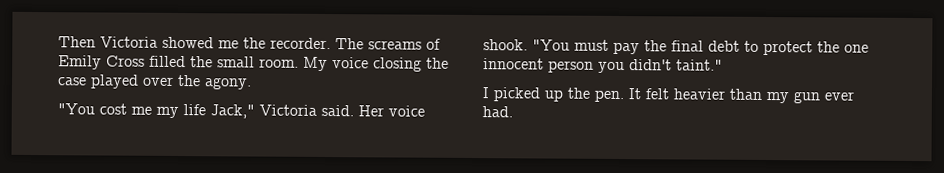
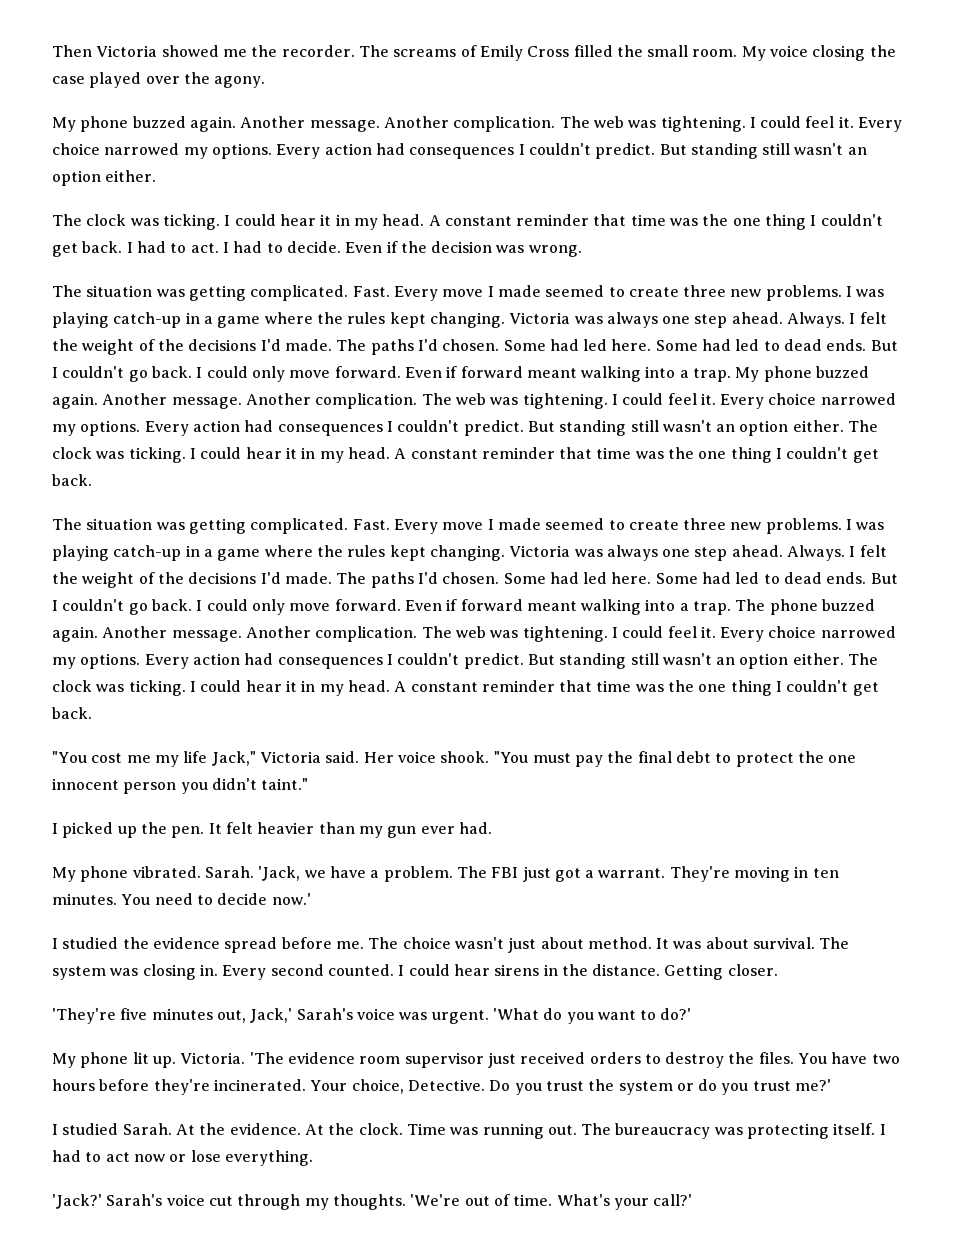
  My voice closing the case played over the agony.
+ My phone buzzed again. Another message. Another complication. The web was tightening. I could feel it. Every choice narrowed my options. Every action had consequences I couldn't predict. But standing still wasn't an option either.
+ The clock was ticking. I could hear it in my head. A constant reminder that time was the one thing I couldn't get back. I had to act. I had to decide. Even if the decision was wrong.
+ The situation was getting complicated. Fast. Every move I made seemed to create three new problems. I was playing catch-up in a game where the rules kept changing. Victoria was always one step ahead. Always. I felt the weight of the decisions I'd made. The paths I'd chosen. Some had led here. Some had led to dead ends. But I couldn't go back. I could only move forward. Even if forward meant walking into a trap. My phone buzzed again. Another message. Another complication. The web was tightening. I could feel it. Every choice narrowed my options. Every action had consequences I couldn't predict. But standing still wasn't an option either. The clock was ticking. I could hear it in my head. A constant reminder that time was the one thing I couldn't get back.
+ The situation was getting complicated. Fast. Every move I made seemed to create three new problems. I was playing catch-up in a game where the rules kept changing. Victoria was always one step ahead. Always. I felt the weight of the decisions I'd made. The paths I'd chosen. Some had led here. Some had led to dead ends. But I couldn't go back. I could only move forward. Even if forward meant walking into a trap. The phone buzzed again. Another message. Another complication. The web was tightening. I could feel it. Every choice narrowed my options. Every action had consequences I couldn't predict. But standing still wasn't an option either. The clock was ticking. I could hear it in my head. A constant reminder that time was the one thing I couldn't get back.
+ My phone vibrated. Sarah. 'Jack, we have a problem. The FBI just got a warrant. They're moving in ten minutes. You need to decide now.'
+ I studied the evidence spread before me. The choice wasn't just about method. It was about survival. The system was closing in. Every second counted. I could hear sirens in the distance. Getting closer.
+ 'They're five minutes out, Jack,' Sarah's voice was urgent. 'What do you want to do?'
+ My phone lit up. Victoria. 'The evidence room supervisor just received orders to destroy the files. You have two hours before they're incinerated. Your choice, Detective. Do you trust the system or do you trust me?'
+ I studied Sarah. At the evidence. At the clock. Time was running out. The bureaucracy was protecting itself. I had to act now or lose everything.
+ 'Jack?' Sarah's voice cut through my thoughts. 'We're out of time. What's your call?'

